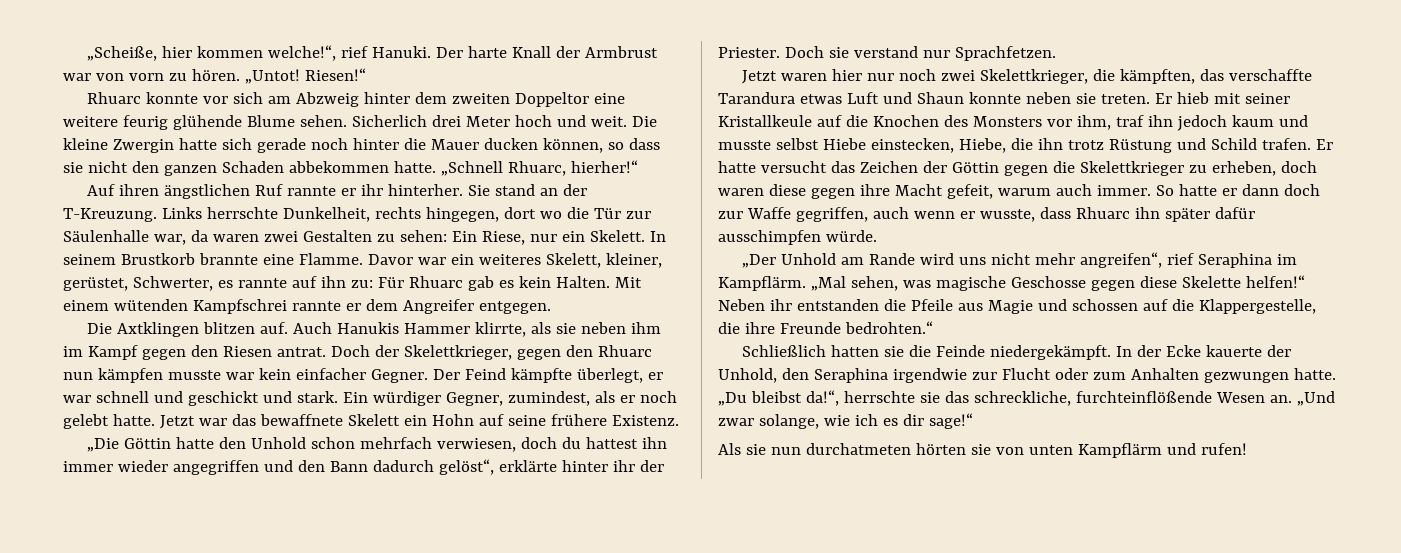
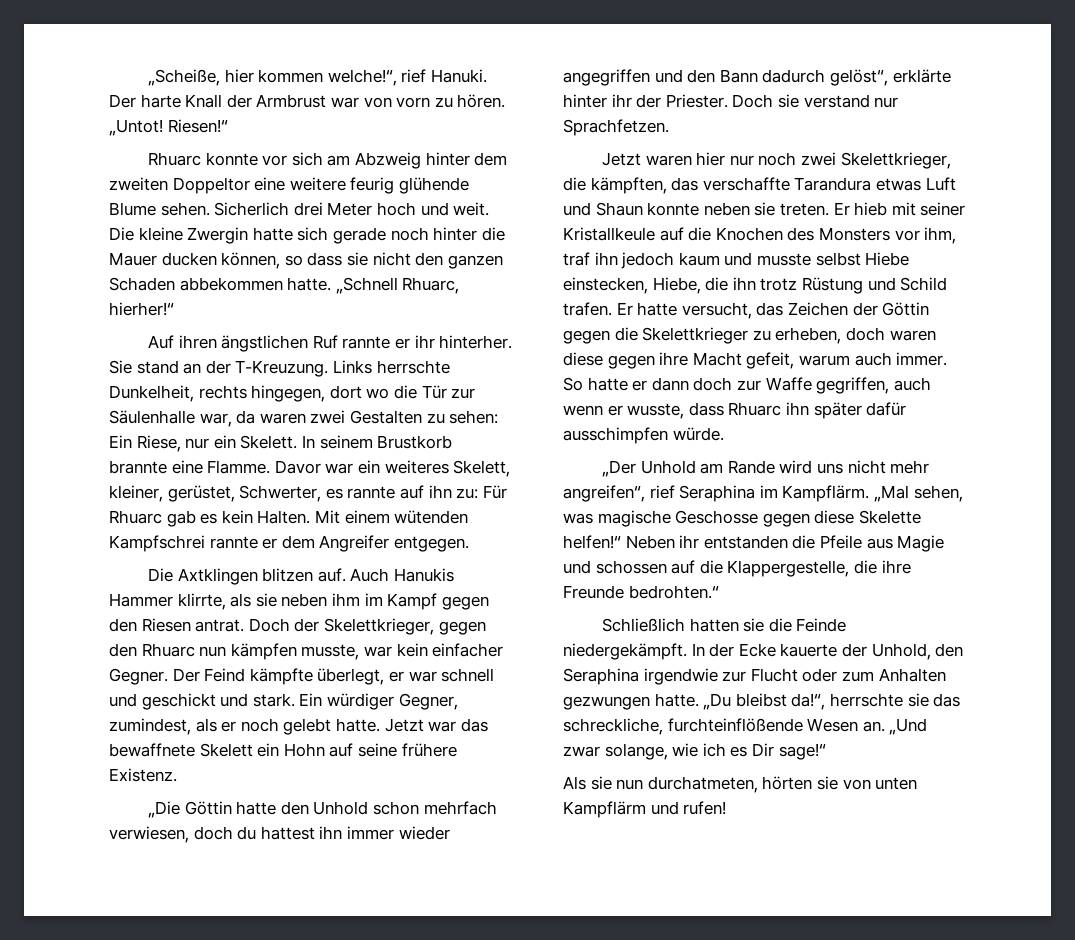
- Doch der Skelettkrieger, gegen den Rhuarc nun kämpfen musste war kein einfacher Gegner.
+ Doch der Skelettkrieger, gegen den Rhuarc nun kämpfen musste, war kein einfacher Gegner.
- Er hatte versucht das Zeichen der Göttin gegen die Skelettkrieger zu erheben, doch waren diese gegen ihre Macht gefeit, warum auch immer.
+ Er hatte versucht, das Zeichen der Göttin gegen die Skelettkrieger zu erheben, doch waren diese gegen ihre Macht gefeit, warum auch immer.
- „Und zwar solange, wie ich es dir sage!“
+ „Und zwar solange, wie ich es Dir sage!“
- Als sie nun durchatmeten hörten sie von unten Kampflärm und rufen!
+ Als sie nun durchatmeten, hörten sie von unten Kampflärm und rufen!

